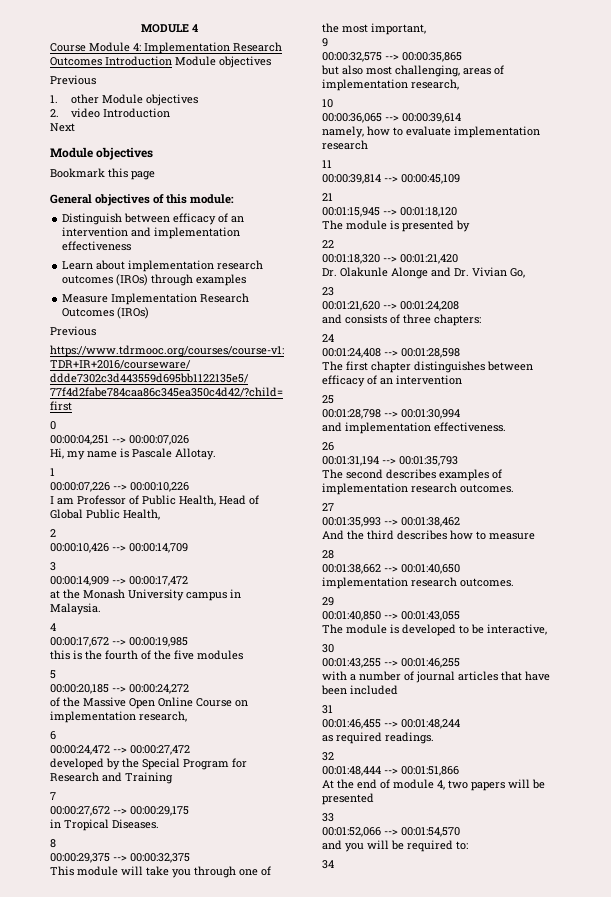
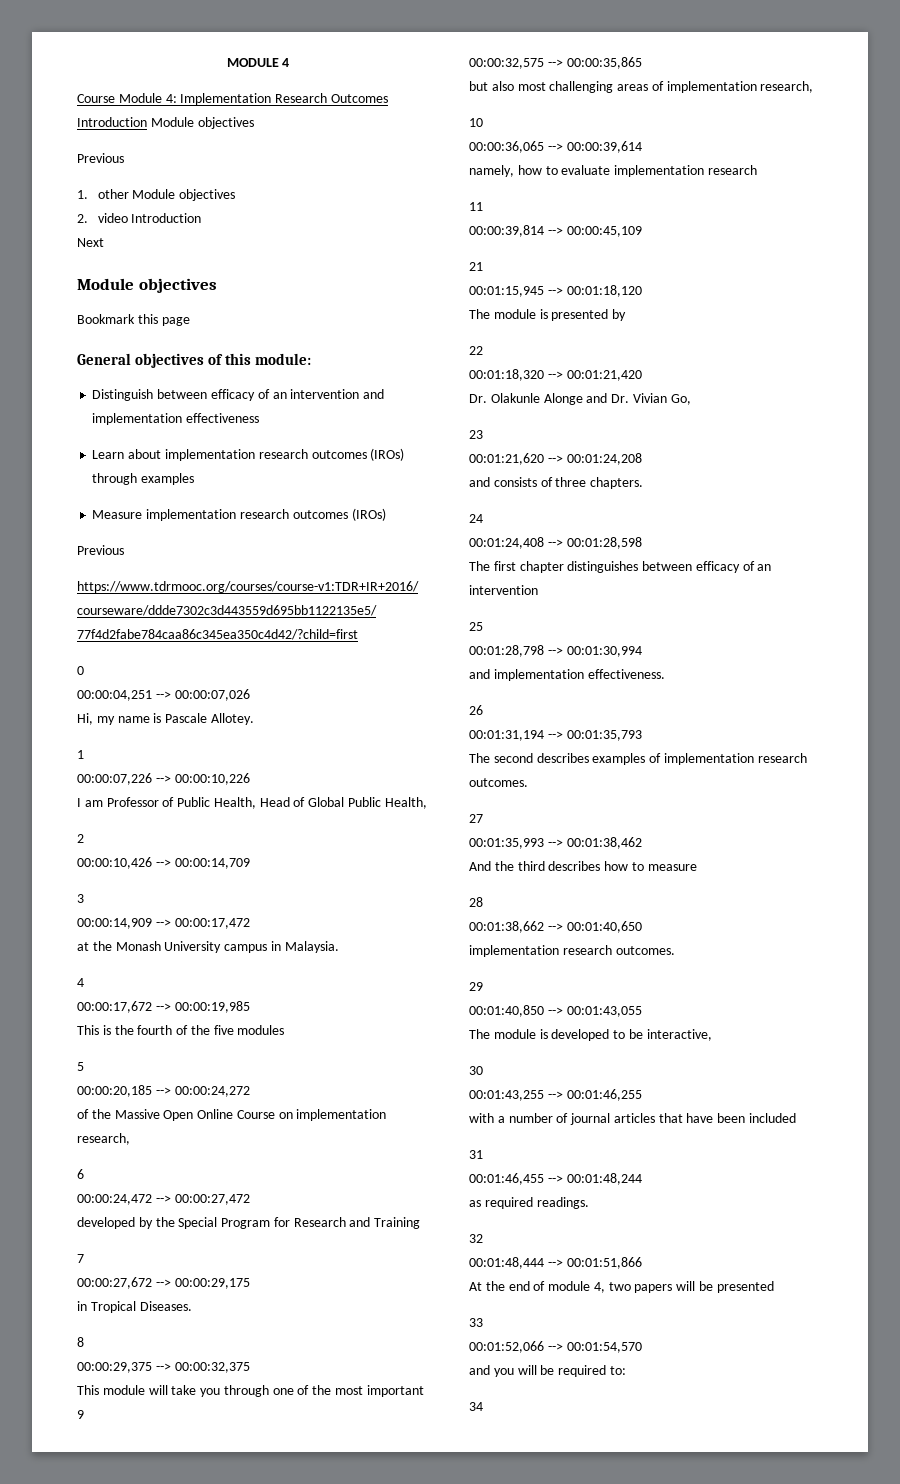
- Measure Implementation Research Outcomes (IROs)
+ Measure implementation research outcomes (IROs)
- Hi, my name is Pascale Allotay.
+ Hi, my name is Pascale Allotey.
- this is the fourth of the five modules
+ This is the fourth of the five modules
- This module will take you through one of the most important,
+ This module will take you through one of the most important
- but also most challenging, areas of implementation research,
+ but also most challenging areas of implementation research,
- and consists of three chapters:
+ and consists of three chapters.

